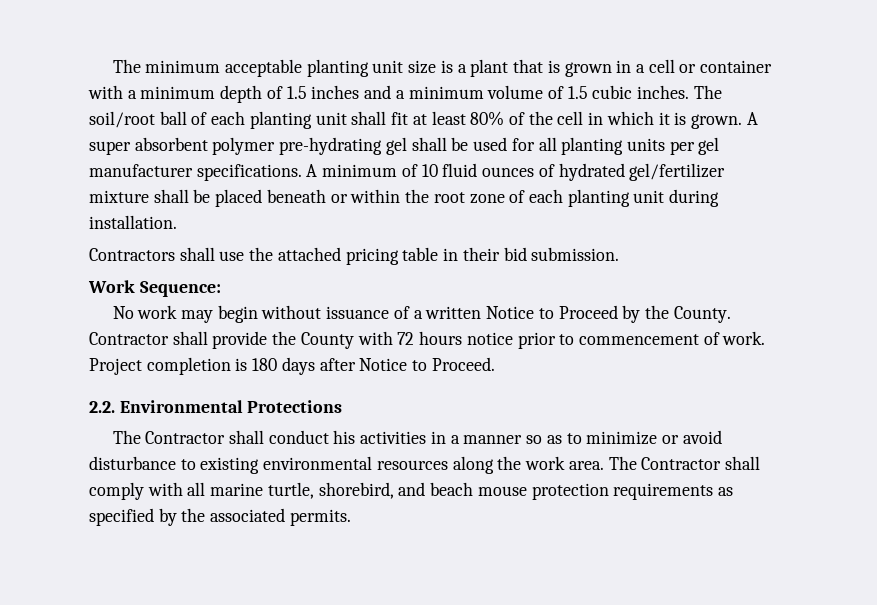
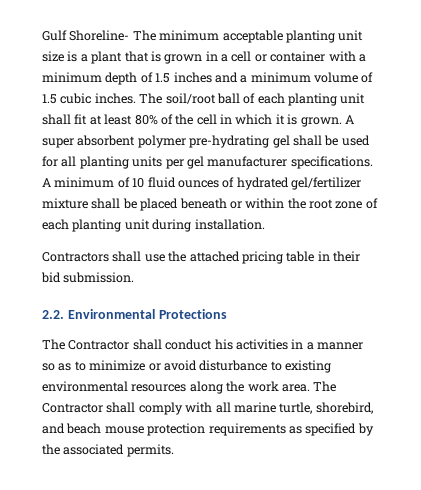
- The minimum acceptable planting unit size is a plant that is grown in a cell or container with a minimum depth of 1.5 inches and a minimum volume of 1.5 cubic inches.
+ Gulf Shoreline- The minimum acceptable planting unit size is a plant that is grown in a cell or container with a minimum depth of 1.5 inches and a minimum volume of 1.5 cubic inches.
- Work Sequence:
- No work may begin without issuance of a written Notice to Proceed by the County. Contractor shall provide the County with 72 hours notice prior to commencement of work. Project completion is 180 days after Notice to Proceed.

